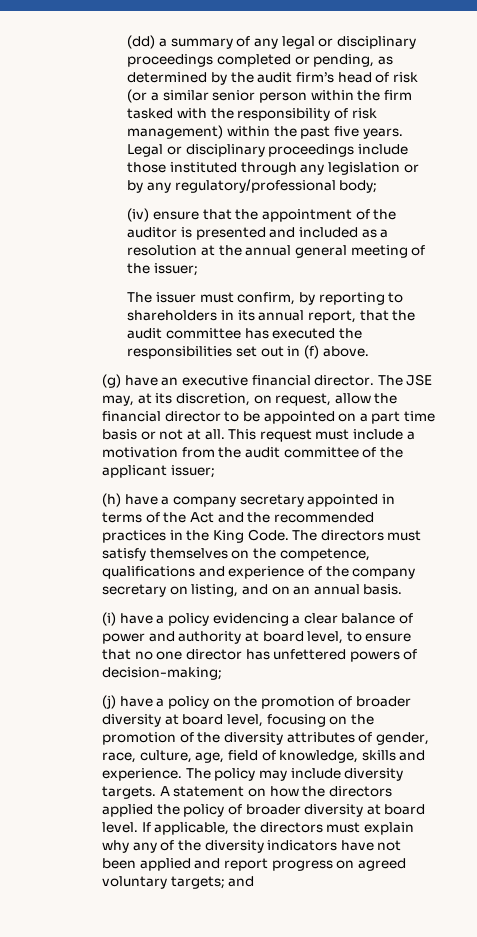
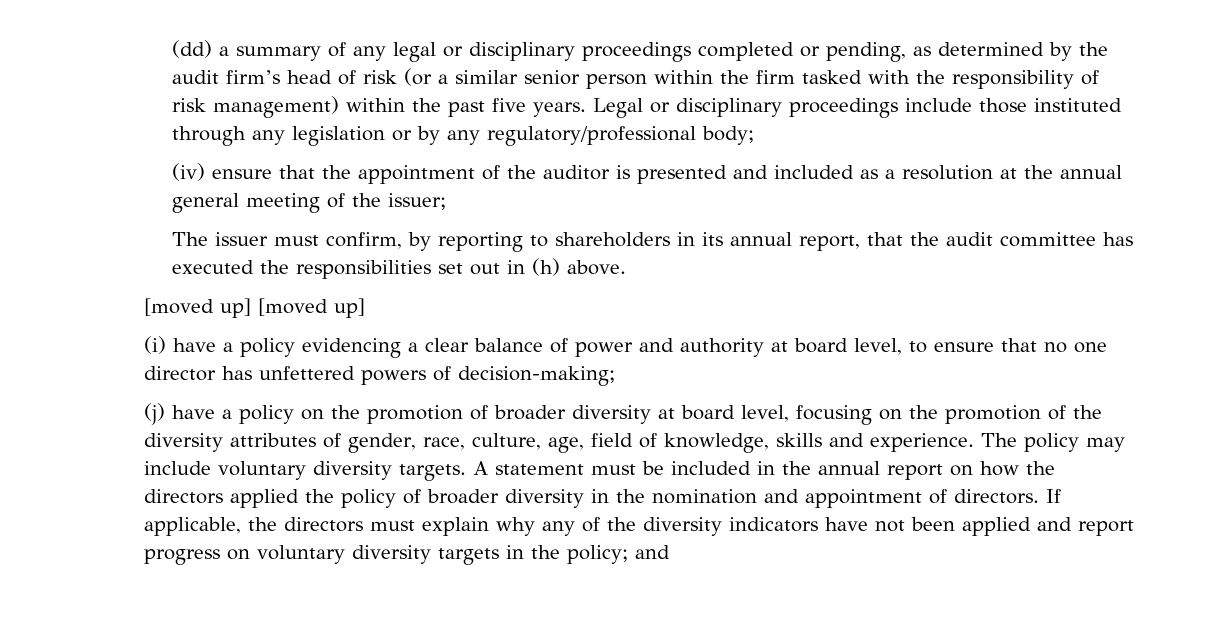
- The issuer must confirm, by reporting to shareholders in its annual report, that the audit committee has executed the responsibilities set out in (f) above.
+ The issuer must confirm, by reporting to shareholders in its annual report, that the audit committee has executed the responsibilities set out in (h) above.
- (g) have an executive financial director. The JSE may, at its discretion, on request, allow the financial director to be appointed on a part time basis or not at all. This request must include a motivation from the audit committee of the applicant issuer;
- (h) have a company secretary appointed in terms of the Act and the recommended practices in the King Code. The directors must satisfy themselves on the competence, qualifications and experience of the company secretary on listing, and on an annual basis.
+ [moved up] [moved up]
- The policy may include diversity targets.
+ The policy may include voluntary diversity targets.
- A statement on how the directors applied the policy of broader diversity at board level.
+ A statement must be included in the annual report on how the directors applied the policy of broader diversity in the nomination and appointment of directors.
- If applicable, the directors must explain why any of the diversity indicators have not been applied and report progress on agreed voluntary targets; and
+ If applicable, the directors must explain why any of the diversity indicators have not been applied and report progress on voluntary diversity targets in the policy; and

